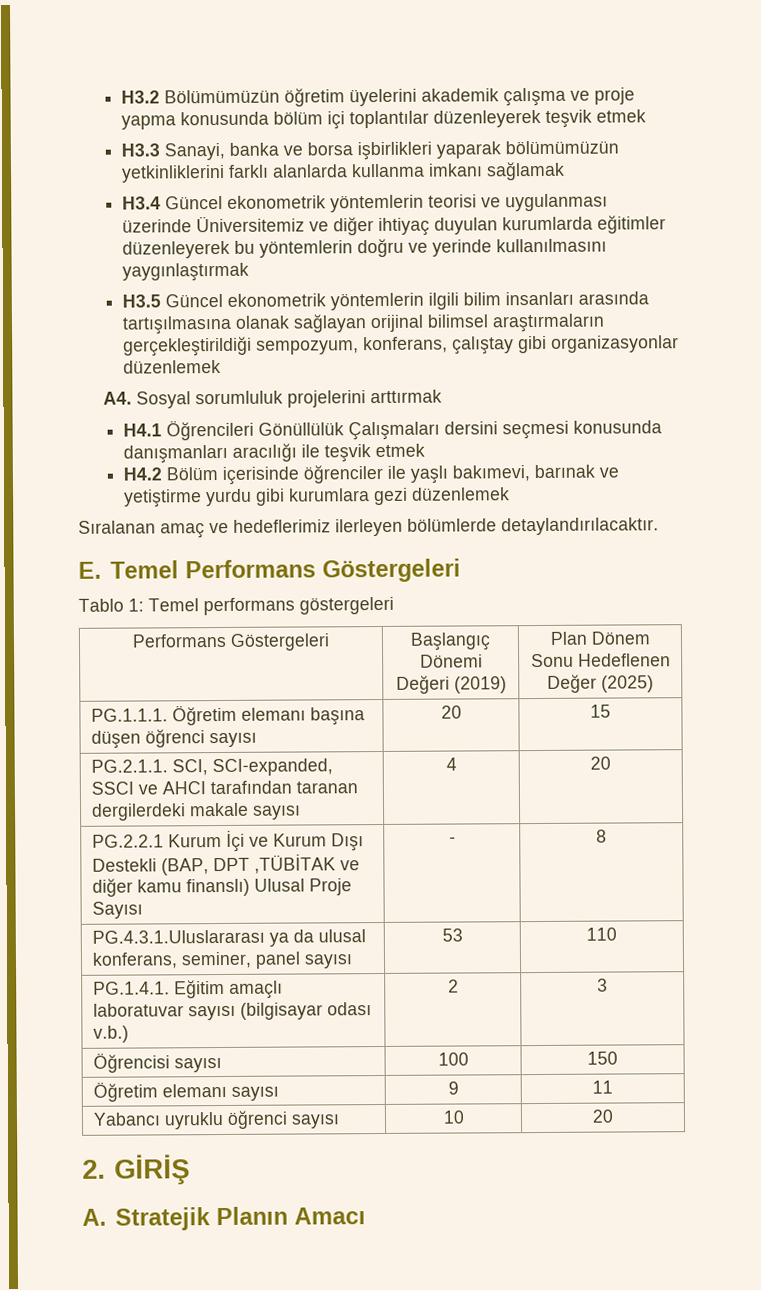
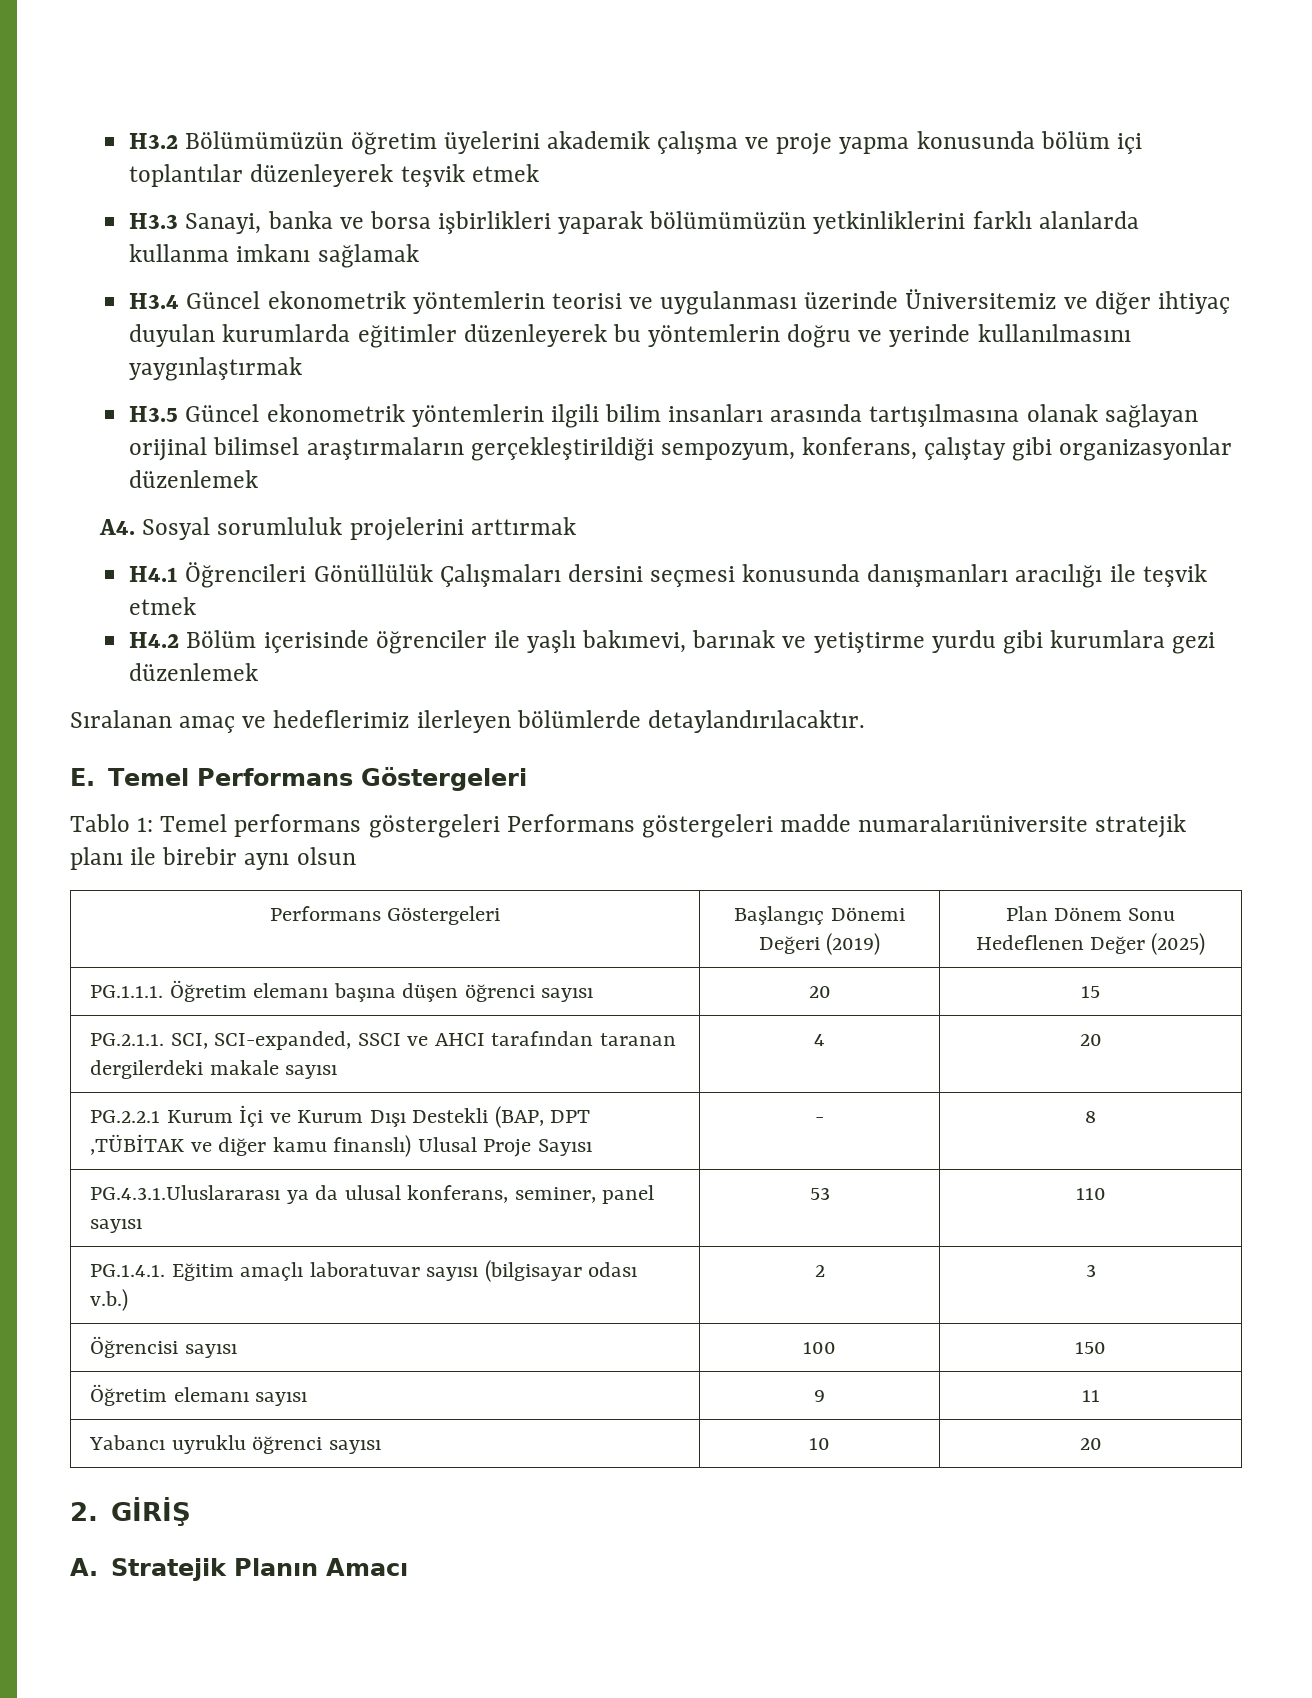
- Tablo 1: Temel performans göstergeleri
+ Tablo 1: Temel performans göstergeleri Performans göstergeleri madde numaralarıüniversite stratejik planı ile birebir aynı olsun

